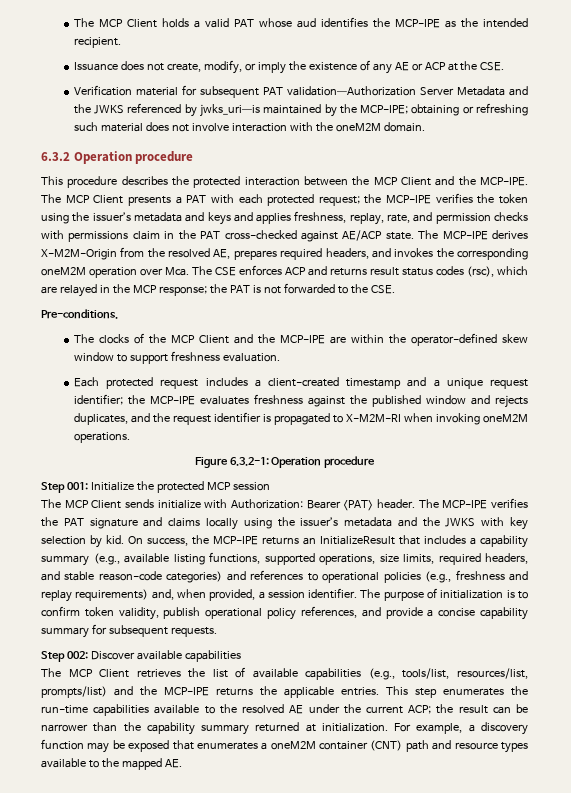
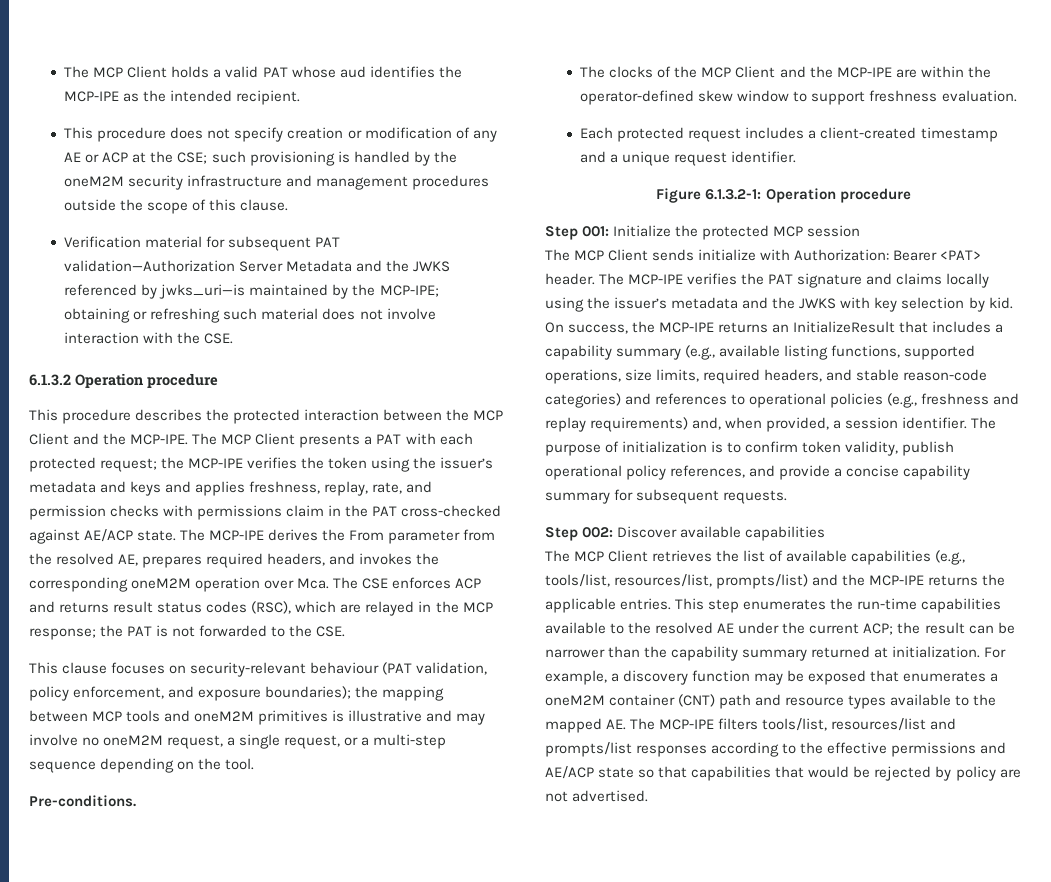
- Issuance does not create, modify, or imply the existence of any AE or ACP at the CSE.
+ This procedure does not specify creation or modification of any AE or ACP at the CSE; such provisioning is handled by the oneM2M security infrastructure and management procedures outside the scope of this clause.
- Verification material for subsequent PAT validation—Authorization Server Metadata and the JWKS referenced by jwks_uri—is maintained by the MCP-IPE; obtaining or refreshing such material does not involve interaction with the oneM2M domain.
- 6.3.2 Operation procedure
+ Verification material for subsequent PAT validation—Authorization Server Metadata and the JWKS referenced by jwks_uri—is maintained by the MCP-IPE; obtaining or refreshing such material does not involve interaction with the CSE.
+ 6.1.3.2 Operation procedure
- The MCP-IPE derives X-M2M-Origin from the resolved AE, prepares required headers, and invokes the corresponding oneM2M operation over Mca. The CSE enforces ACP and returns result status codes (rsc), which are relayed in the MCP response; the PAT is not forwarded to the CSE.
+ The MCP-IPE derives the From parameter from the resolved AE, prepares required headers, and invokes the corresponding oneM2M operation over Mca. The CSE enforces ACP and returns result status codes (RSC), which are relayed in the MCP response; the PAT is not forwarded to the CSE.
+ This clause focuses on security-relevant behaviour (PAT validation, policy enforcement, and exposure boundaries); the mapping between MCP tools and oneM2M primitives is illustrative and may involve no oneM2M request, a single request, or a multi-step sequence depending on the tool.
- Each protected request includes a client-created timestamp and a unique request identifier; the MCP-IPE evaluates freshness against the published window and rejects duplicates, and the request identifier is propagated to X-M2M-RI when invoking oneM2M operations.
+ Each protected request includes a client-created timestamp and a unique request identifier.
- Figure 6.3.2-1: Operation procedure
+ Figure 6.1.3.2-1: Operation procedure
- For example, a discovery function may be exposed that enumerates a oneM2M container (CNT) path and resource types available to the mapped AE.
+ For example, a discovery function may be exposed that enumerates a oneM2M container (CNT) path and resource types available to the mapped AE. The MCP-IPE filters tools/list, resources/list and prompts/list responses according to the effective permissions and AE/ACP state so that capabilities that would be rejected by policy are not advertised.

